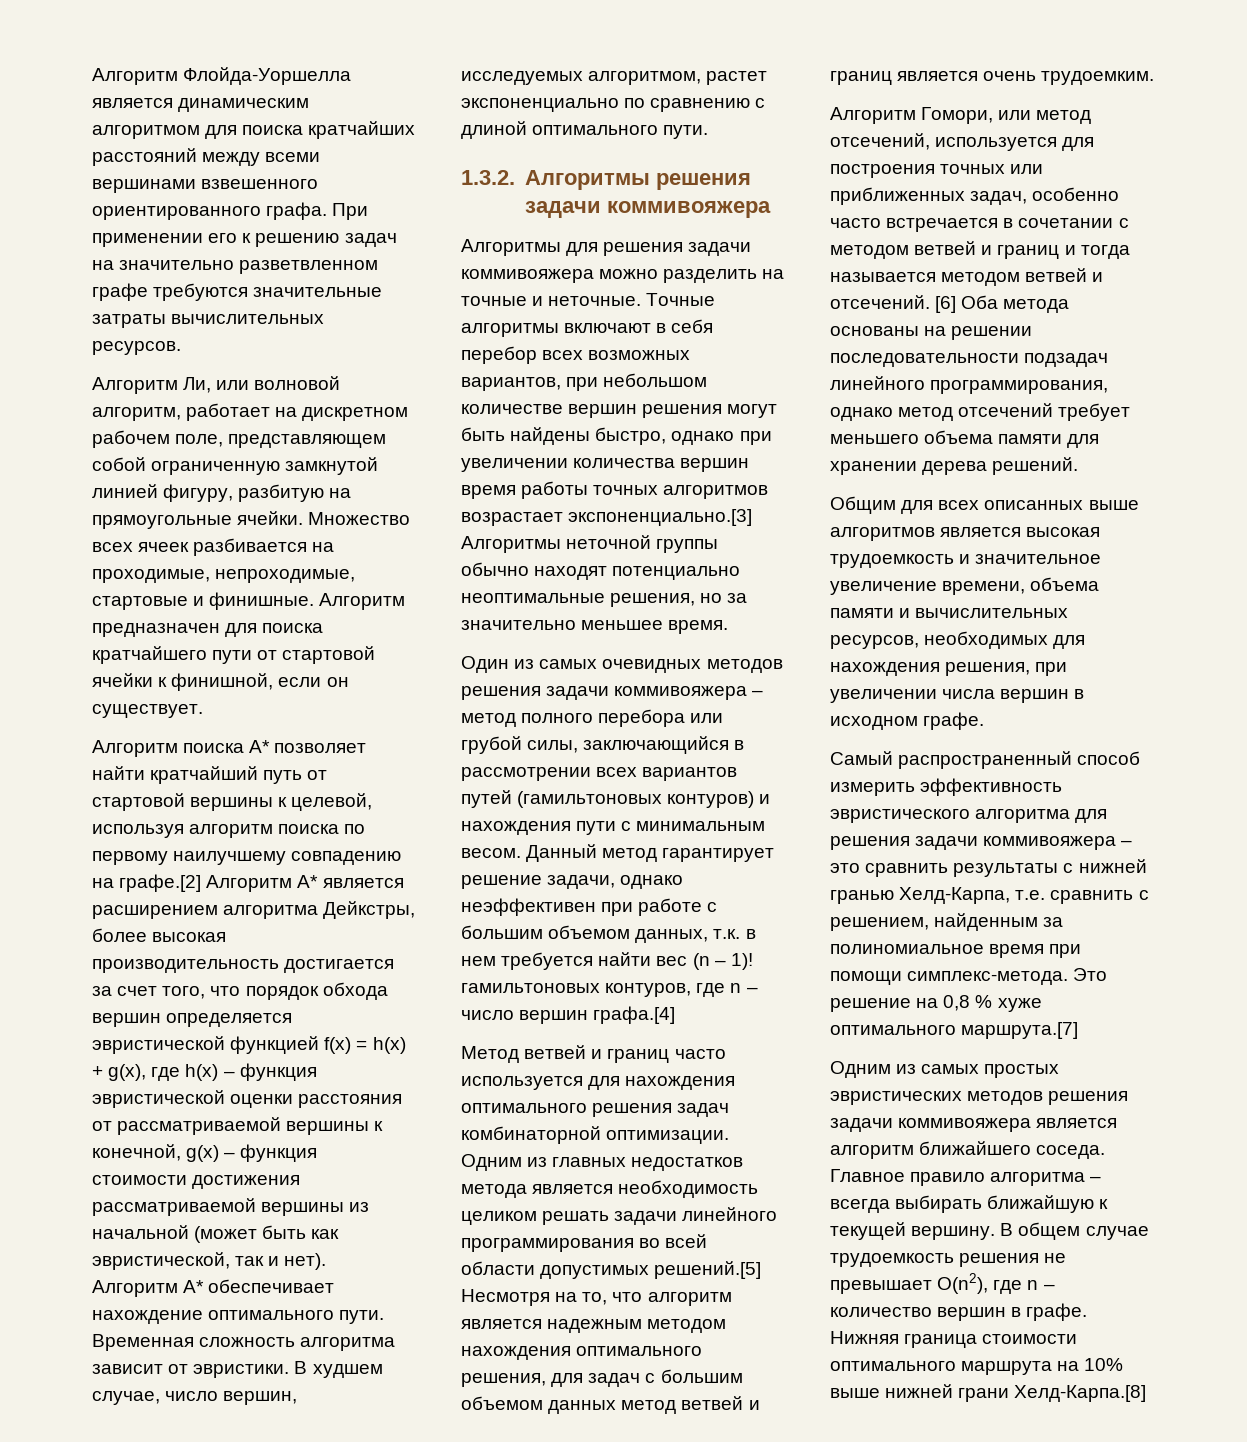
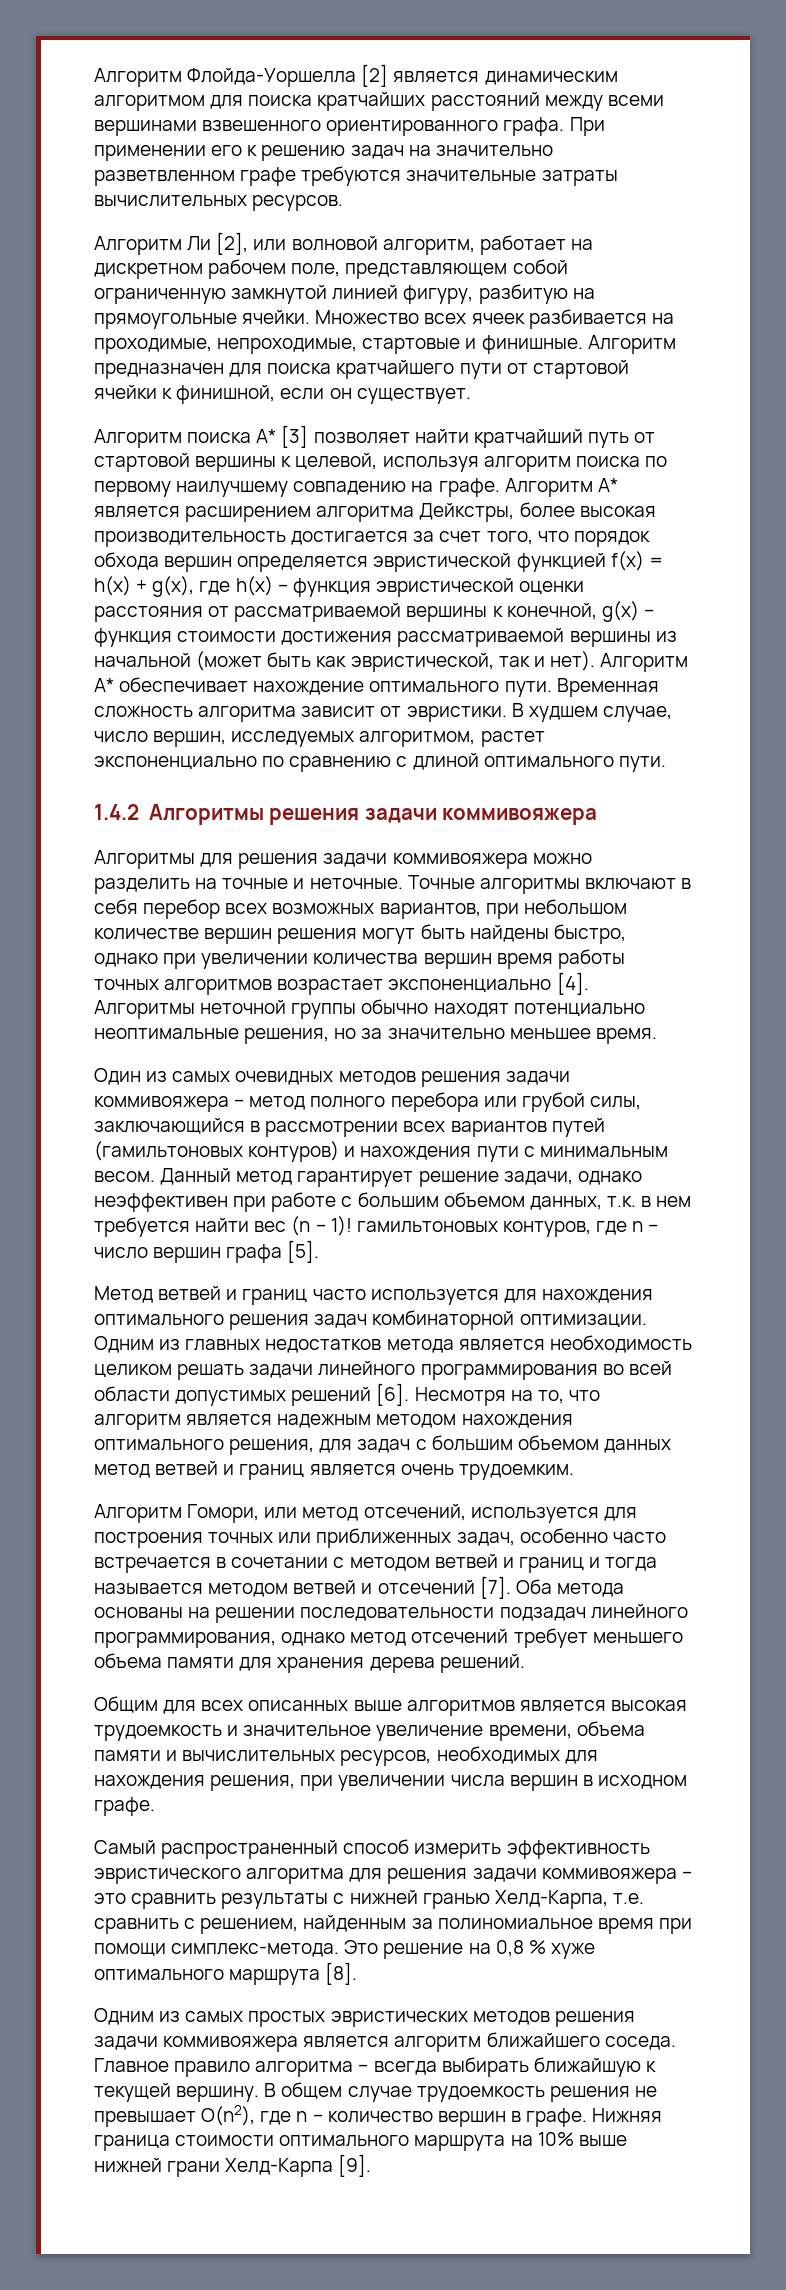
- Алгоритм Флойда-Уоршелла является динамическим алгоритмом для поиска кратчайших расстояний между всеми вершинами взвешенного ориентированного графа.
+ Алгоритм Флойда-Уоршелла [2] является динамическим алгоритмом для поиска кратчайших расстояний между всеми вершинами взвешенного ориентированного графа.
- Алгоритм Ли, или волновой алгоритм, работает на дискретном рабочем поле, представляющем собой ограниченную замкнутой линией фигуру, разбитую на прямоугольные ячейки.
+ Алгоритм Ли [2], или волновой алгоритм, работает на дискретном рабочем поле, представляющем собой ограниченную замкнутой линией фигуру, разбитую на прямоугольные ячейки.
- Алгоритм поиска А* позволяет найти кратчайший путь от стартовой вершины к целевой, используя алгоритм поиска по первому наилучшему совпадению на графе.[2] Алгоритм А* является расширением алгоритма Дейкстры, более высокая производительность достигается за счет того, что порядок обхода вершин определяется эвристической функцией f(x) = h(x) + g(x), где h(x) – функция эвристической оценки расстояния от рассматриваемой вершины к конечной, g(x) – функция стоимости достижения рассматриваемой вершины из начальной (может быть как эвристической, так и нет).
+ Алгоритм поиска А* [3] позволяет найти кратчайший путь от стартовой вершины к целевой, используя алгоритм поиска по первому наилучшему совпадению на графе. Алгоритм А* является расширением алгоритма Дейкстры, более высокая производительность достигается за счет того, что порядок обхода вершин определяется эвристической функцией f(x) = h(x) + g(x), где h(x) – функция эвристической оценки расстояния от рассматриваемой вершины к конечной, g(x) – функция стоимости достижения рассматриваемой вершины из начальной (может быть как эвристической, так и нет).
- 1.3.2. Алгоритмы решения задачи коммивояжера
+ 1.4.2 Алгоритмы решения задачи коммивояжера
- Точные алгоритмы включают в себя перебор всех возможных вариантов, при небольшом количестве вершин решения могут быть найдены быстро, однако при увеличении количества вершин время работы точных алгоритмов возрастает экспоненциально.[3] Алгоритмы неточной группы обычно находят потенциально неоптимальные решения, но за значительно меньшее время.
+ Точные алгоритмы включают в себя перебор всех возможных вариантов, при небольшом количестве вершин решения могут быть найдены быстро, однако при увеличении количества вершин время работы точных алгоритмов возрастает экспоненциально [4]. Алгоритмы неточной группы обычно находят потенциально неоптимальные решения, но за значительно меньшее время.
- Данный метод гарантирует решение задачи, однако неэффективен при работе с большим объемом данных, т.к. в нем требуется найти вес (n – 1)! гамильтоновых контуров, где n – число вершин графа.[4]
+ Данный метод гарантирует решение задачи, однако неэффективен при работе с большим объемом данных, т.к. в нем требуется найти вес (n – 1)! гамильтоновых контуров, где n – число вершин графа [5].
- Одним из главных недостатков метода является необходимость целиком решать задачи линейного программирования во всей области допустимых решений.[5] Несмотря на то, что алгоритм является надежным методом нахождения оптимального решения, для задач с большим объемом данных метод ветвей и границ является очень трудоемким.
+ Одним из главных недостатков метода является необходимость целиком решать задачи линейного программирования во всей области допустимых решений [6]. Несмотря на то, что алгоритм является надежным методом нахождения оптимального решения, для задач с большим объемом данных метод ветвей и границ является очень трудоемким.
- Алгоритм Гомори, или метод отсечений, используется для построения точных или приближенных задач, особенно часто встречается в сочетании с методом ветвей и границ и тогда называется методом ветвей и отсечений. [6] Оба метода основаны на решении последовательности подзадач линейного программирования, однако метод отсечений требует меньшего объема памяти для хранении дерева решений.
+ Алгоритм Гомори, или метод отсечений, используется для построения точных или приближенных задач, особенно часто встречается в сочетании с методом ветвей и границ и тогда называется методом ветвей и отсечений [7]. Оба метода основаны на решении последовательности подзадач линейного программирования, однако метод отсечений требует меньшего объема памяти для хранения дерева решений.
- Это решение на 0,8 % хуже оптимального маршрута.[7]
+ Это решение на 0,8 % хуже оптимального маршрута [8].
- Нижняя граница стоимости оптимального маршрута на 10% выше нижней грани Хелд-Карпа.[8]
+ Нижняя граница стоимости оптимального маршрута на 10% выше нижней грани Хелд-Карпа [9].

